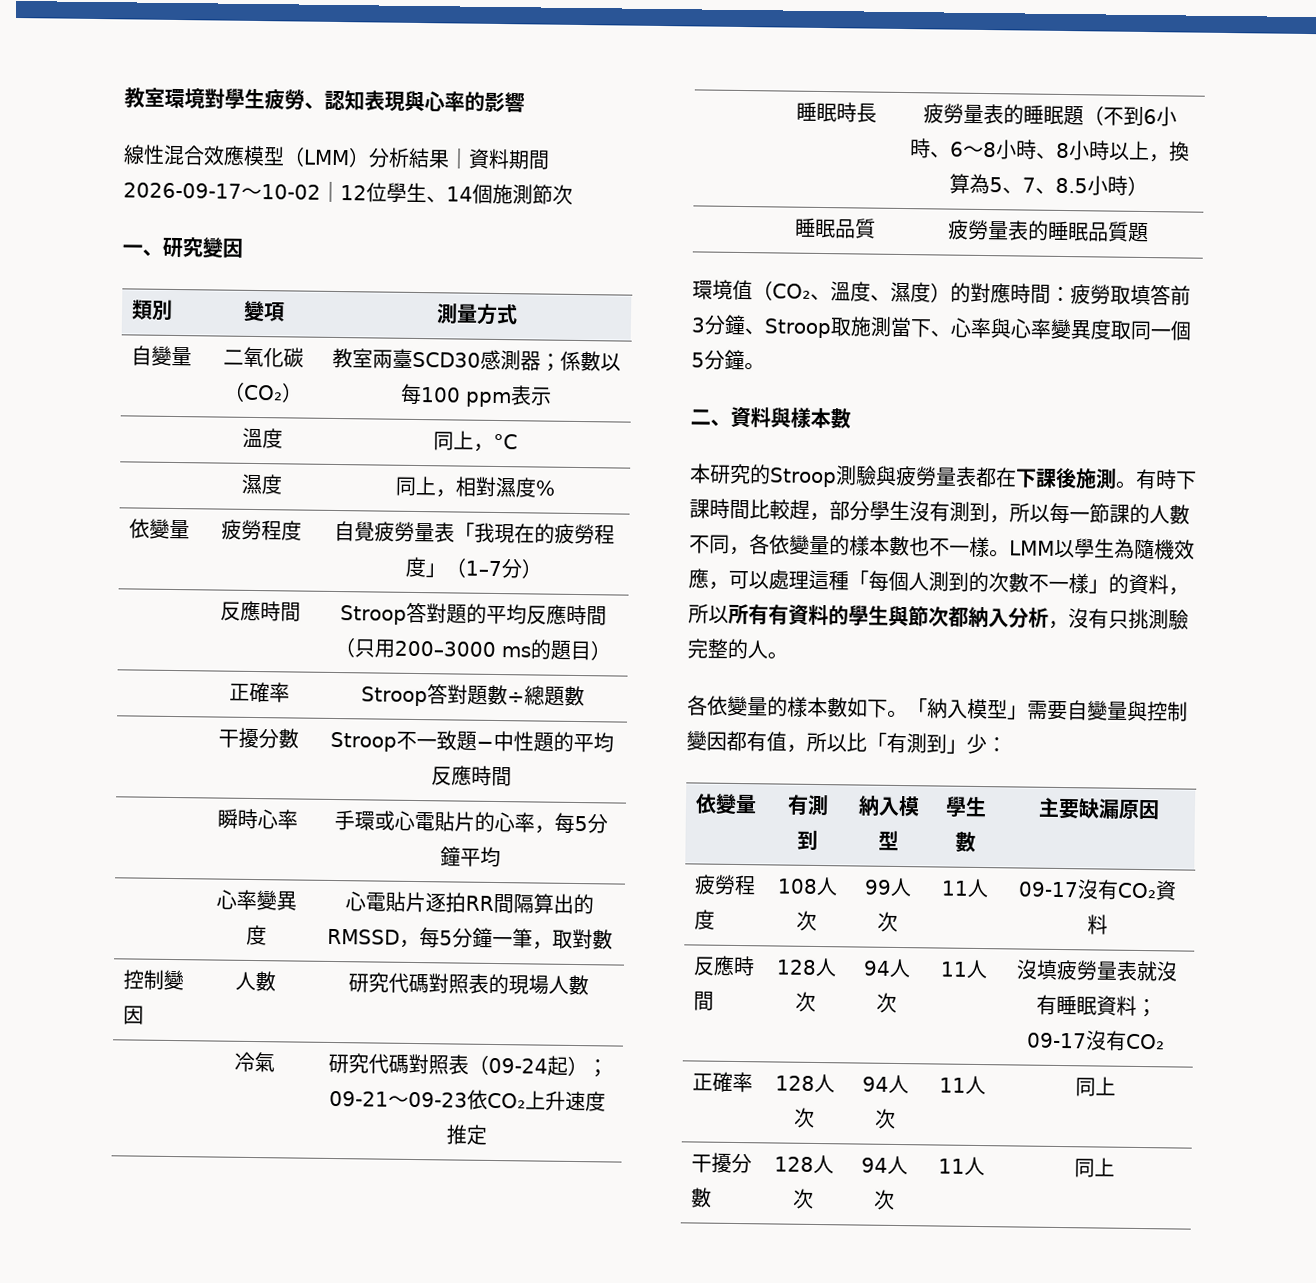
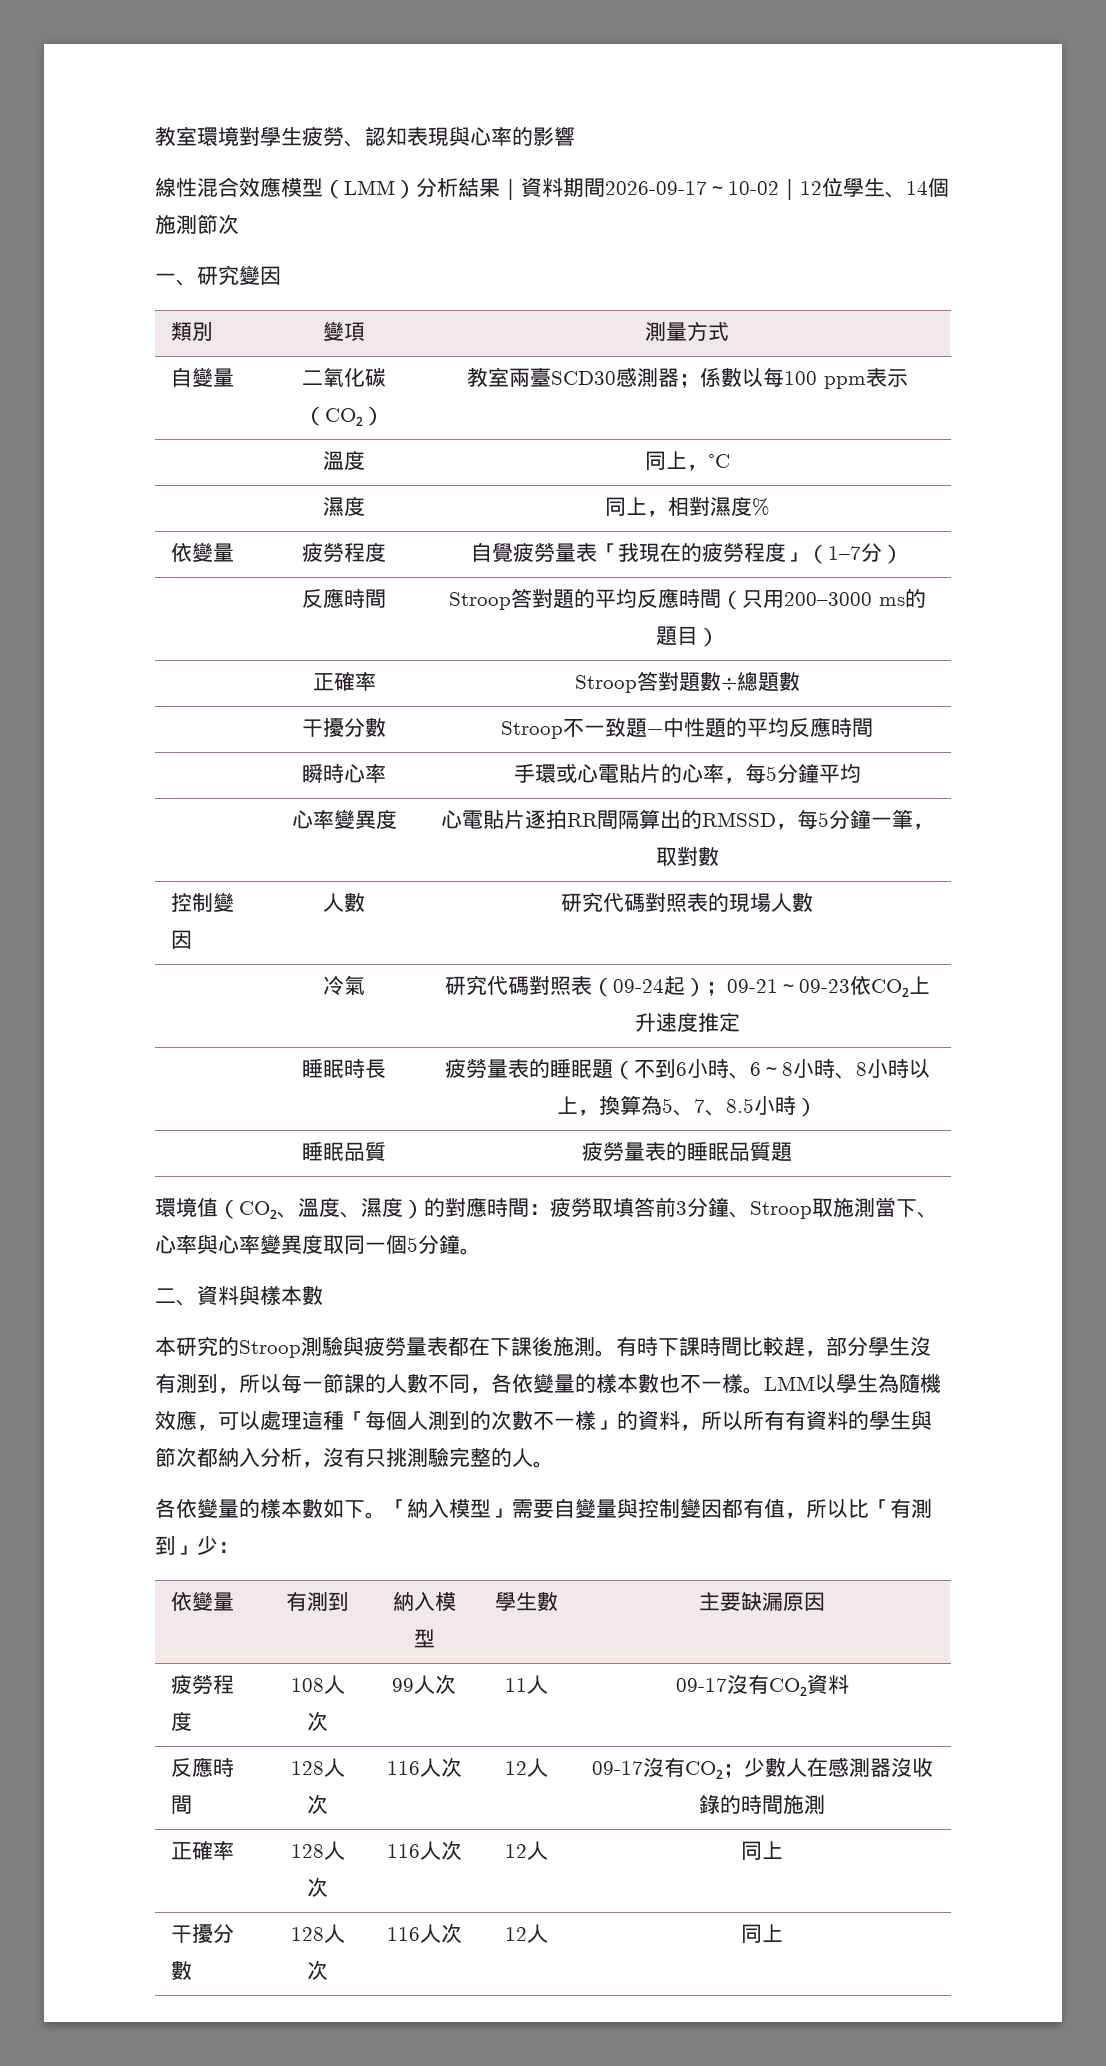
- 反應時間 | 128人次 | 94人次 | 11人 | 沒填疲勞量表就沒有睡眠資料；09-17沒有CO₂
+ 反應時間 | 128人次 | 116人次 | 12人 | 09-17沒有CO₂；少數人在感測器沒收錄的時間施測
- 正確率 | 128人次 | 94人次 | 11人 | 同上
+ 正確率 | 128人次 | 116人次 | 12人 | 同上
- 干擾分數 | 128人次 | 94人次 | 11人 | 同上
+ 干擾分數 | 128人次 | 116人次 | 12人 | 同上

